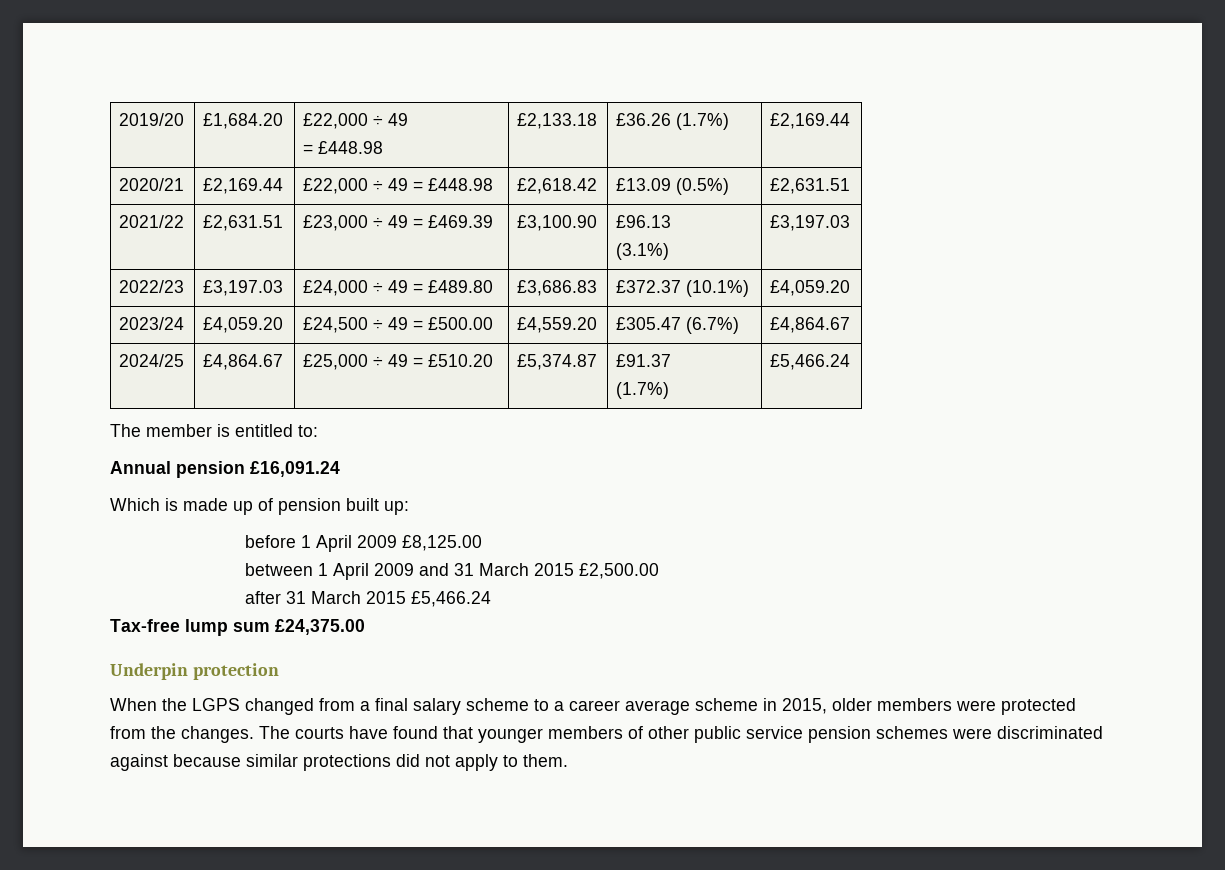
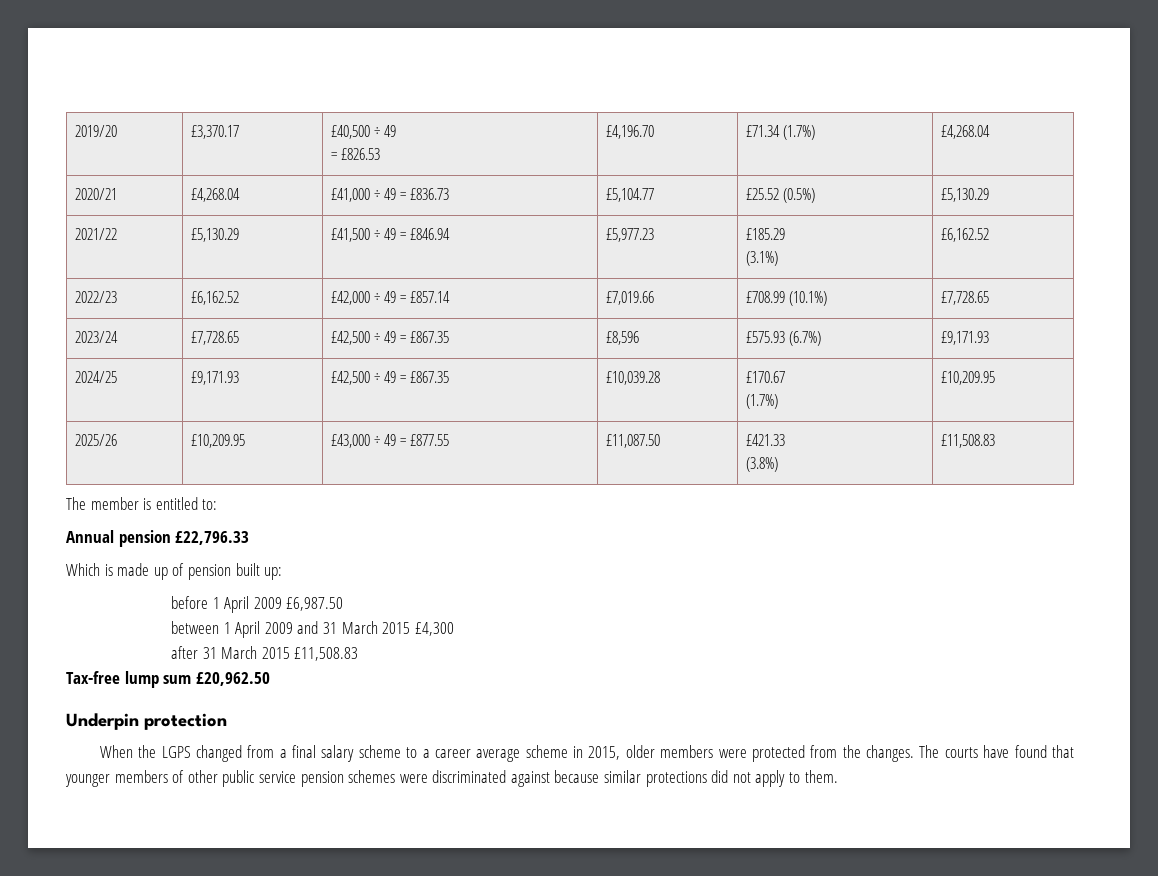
- 2019/20 | £1,684.20 | £22,000 ÷ 49
- = £448.98 | £2,133.18 | £36.26 (1.7%) | £2,169.44
+ 2019/20 | £3,370.17 | £40,500 ÷ 49
+ = £826.53 | £4,196.70 | £71.34 (1.7%) | £4,268.04
- 2020/21 | £2,169.44 | £22,000 ÷ 49 = £448.98 | £2,618.42 | £13.09 (0.5%) | £2,631.51
+ 2020/21 | £4,268.04 | £41,000 ÷ 49 = £836.73 | £5,104.77 | £25.52 (0.5%) | £5,130.29
- 2021/22 | £2,631.51 | £23,000 ÷ 49 = £469.39 | £3,100.90 | £96.13
- (3.1%) | £3,197.03
+ 2021/22 | £5,130.29 | £41,500 ÷ 49 = £846.94 | £5,977.23 | £185.29
+ (3.1%) | £6,162.52
- 2022/23 | £3,197.03 | £24,000 ÷ 49 = £489.80 | £3,686.83 | £372.37 (10.1%) | £4,059.20
+ 2022/23 | £6,162.52 | £42,000 ÷ 49 = £857.14 | £7,019.66 | £708.99 (10.1%) | £7,728.65
- 2023/24 | £4,059.20 | £24,500 ÷ 49 = £500.00 | £4,559.20 | £305.47 (6.7%) | £4,864.67
+ 2023/24 | £7,728.65 | £42,500 ÷ 49 = £867.35 | £8,596 | £575.93 (6.7%) | £9,171.93
- 2024/25 | £4,864.67 | £25,000 ÷ 49 = £510.20 | £5,374.87 | £91.37
- (1.7%) | £5,466.24
+ 2024/25 | £9,171.93 | £42,500 ÷ 49 = £867.35 | £10,039.28 | £170.67
+ (1.7%) | £10,209.95
+ 2025/26 | £10,209.95 | £43,000 ÷ 49 = £877.55 | £11,087.50 | £421.33
+ (3.8%) | £11,508.83
- Annual pension £16,091.24
+ Annual pension £22,796.33
- before 1 April 2009 £8,125.00
+ before 1 April 2009 £6,987.50
- between 1 April 2009 and 31 March 2015 £2,500.00
+ between 1 April 2009 and 31 March 2015 £4,300
- after 31 March 2015 £5,466.24
+ after 31 March 2015 £11,508.83
- Tax-free lump sum £24,375.00
+ Tax-free lump sum £20,962.50

